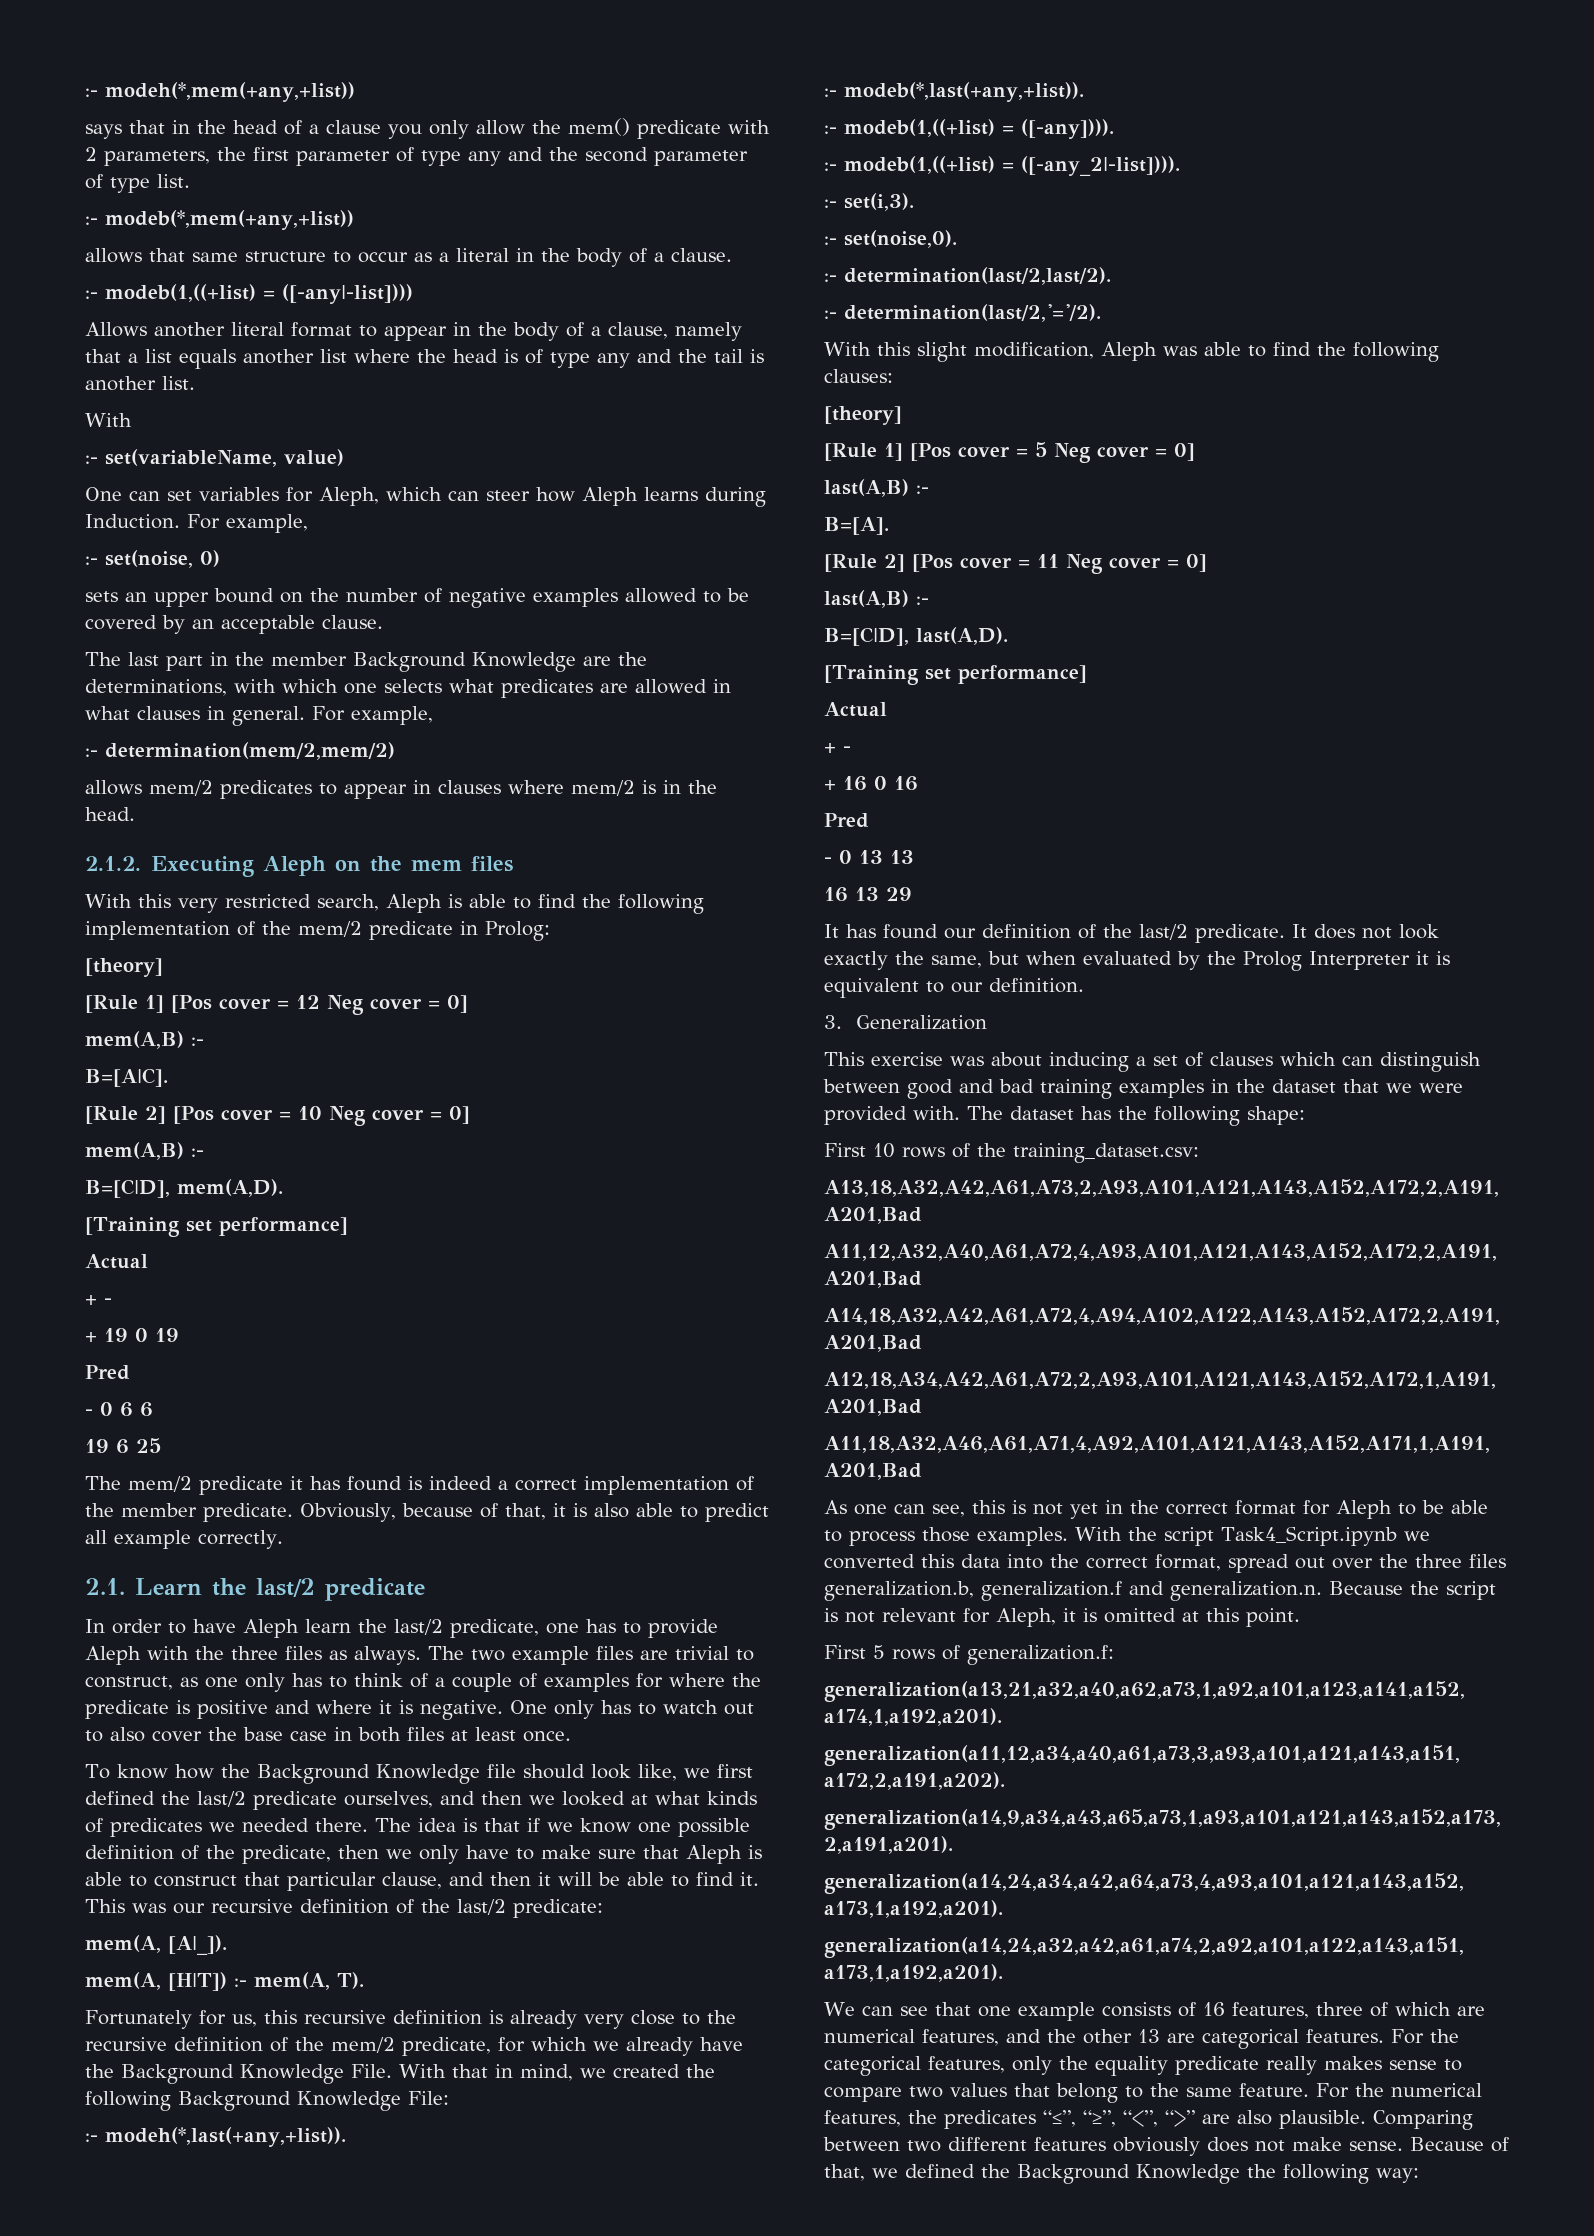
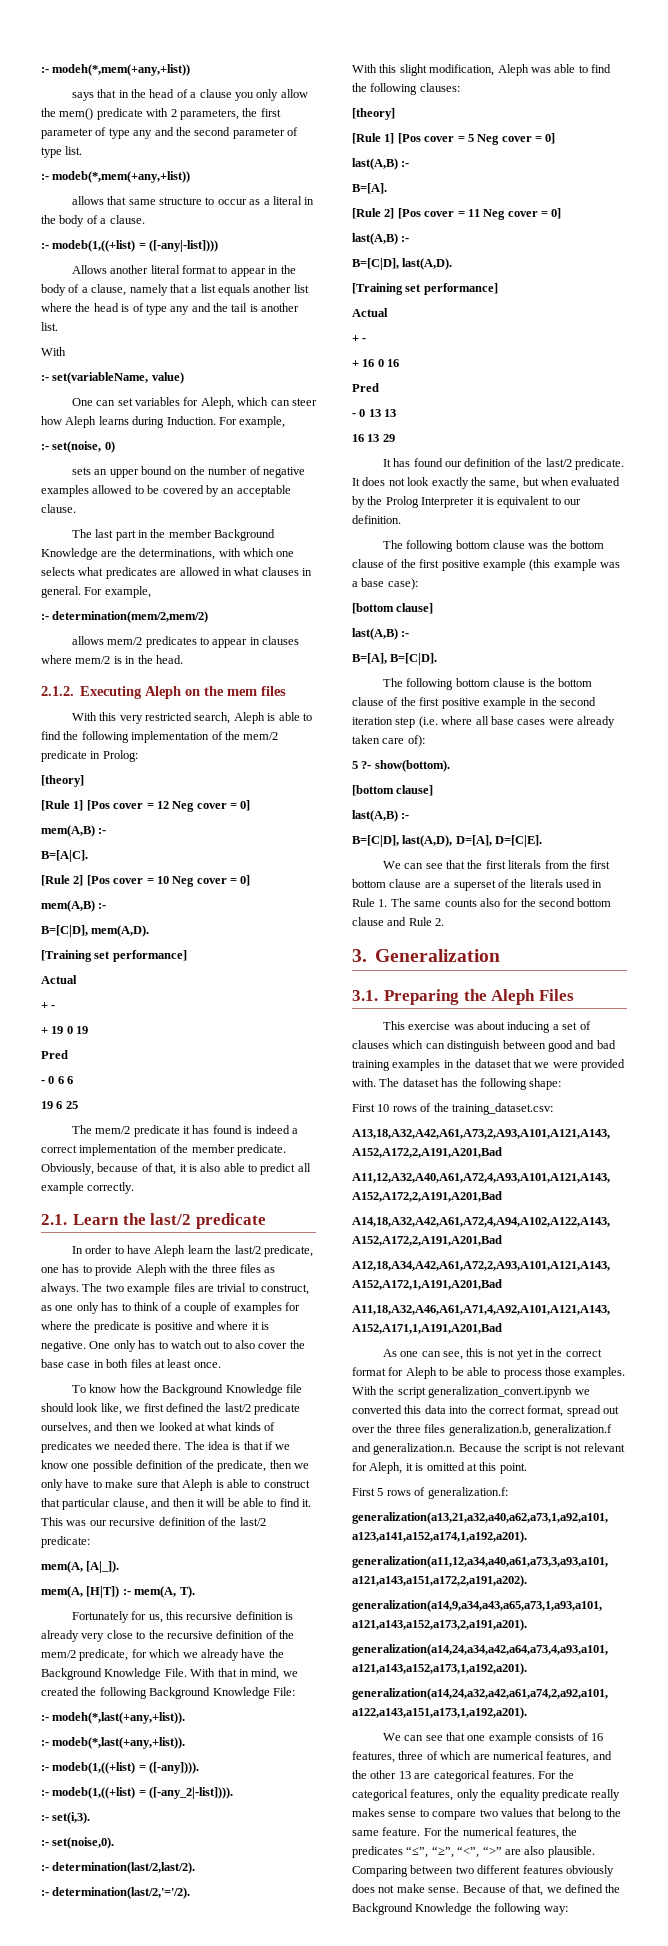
+ The following bottom clause was the bottom clause of the first positive example (this example was a base case):
+ [bottom clause]
+ last(A,B) :-
+ B=[A], B=[C|D].
+ The following bottom clause is the bottom clause of the first positive example in the second iteration step (i.e. where all base cases were already taken care of):
+ 5 ?- show(bottom).
+ [bottom clause]
+ last(A,B) :-
+ B=[C|D], last(A,D), D=[A], D=[C|E].
+ We can see that the first literals from the first bottom clause are a superset of the literals used in Rule 1. The same counts also for the second bottom clause and Rule 2.
  3. Generalization
+ 3.1. Preparing the Aleph Files
- With the script Task4_Script.ipynb we converted this data into the correct format, spread out over the three files generalization.b, generalization.f and generalization.n. Because the script is not relevant for Aleph, it is omitted at this point.
+ With the script generalization_convert.ipynb we converted this data into the correct format, spread out over the three files generalization.b, generalization.f and generalization.n. Because the script is not relevant for Aleph, it is omitted at this point.

